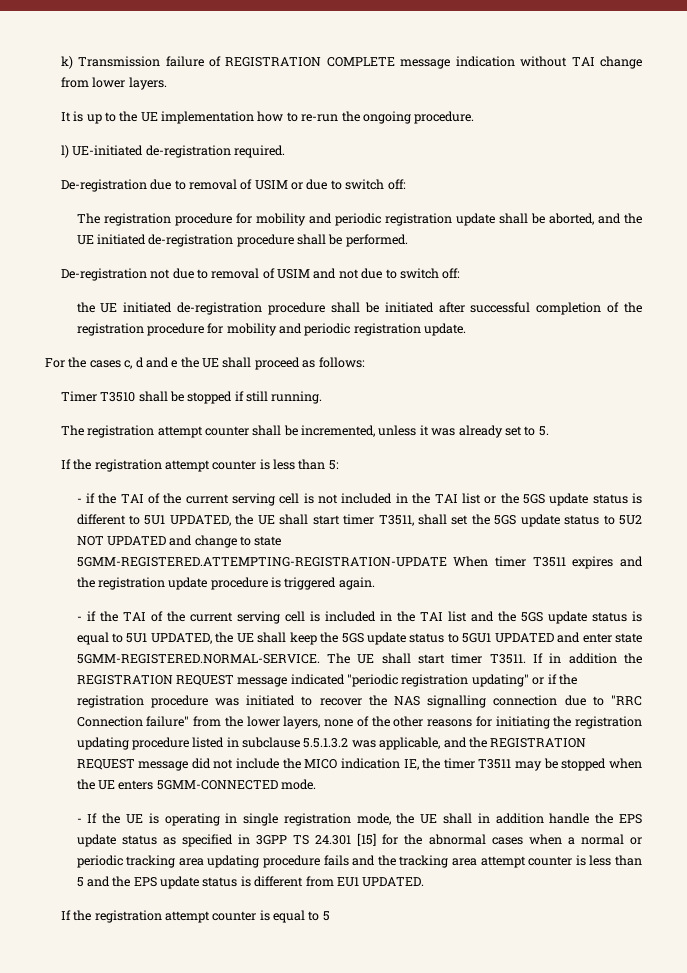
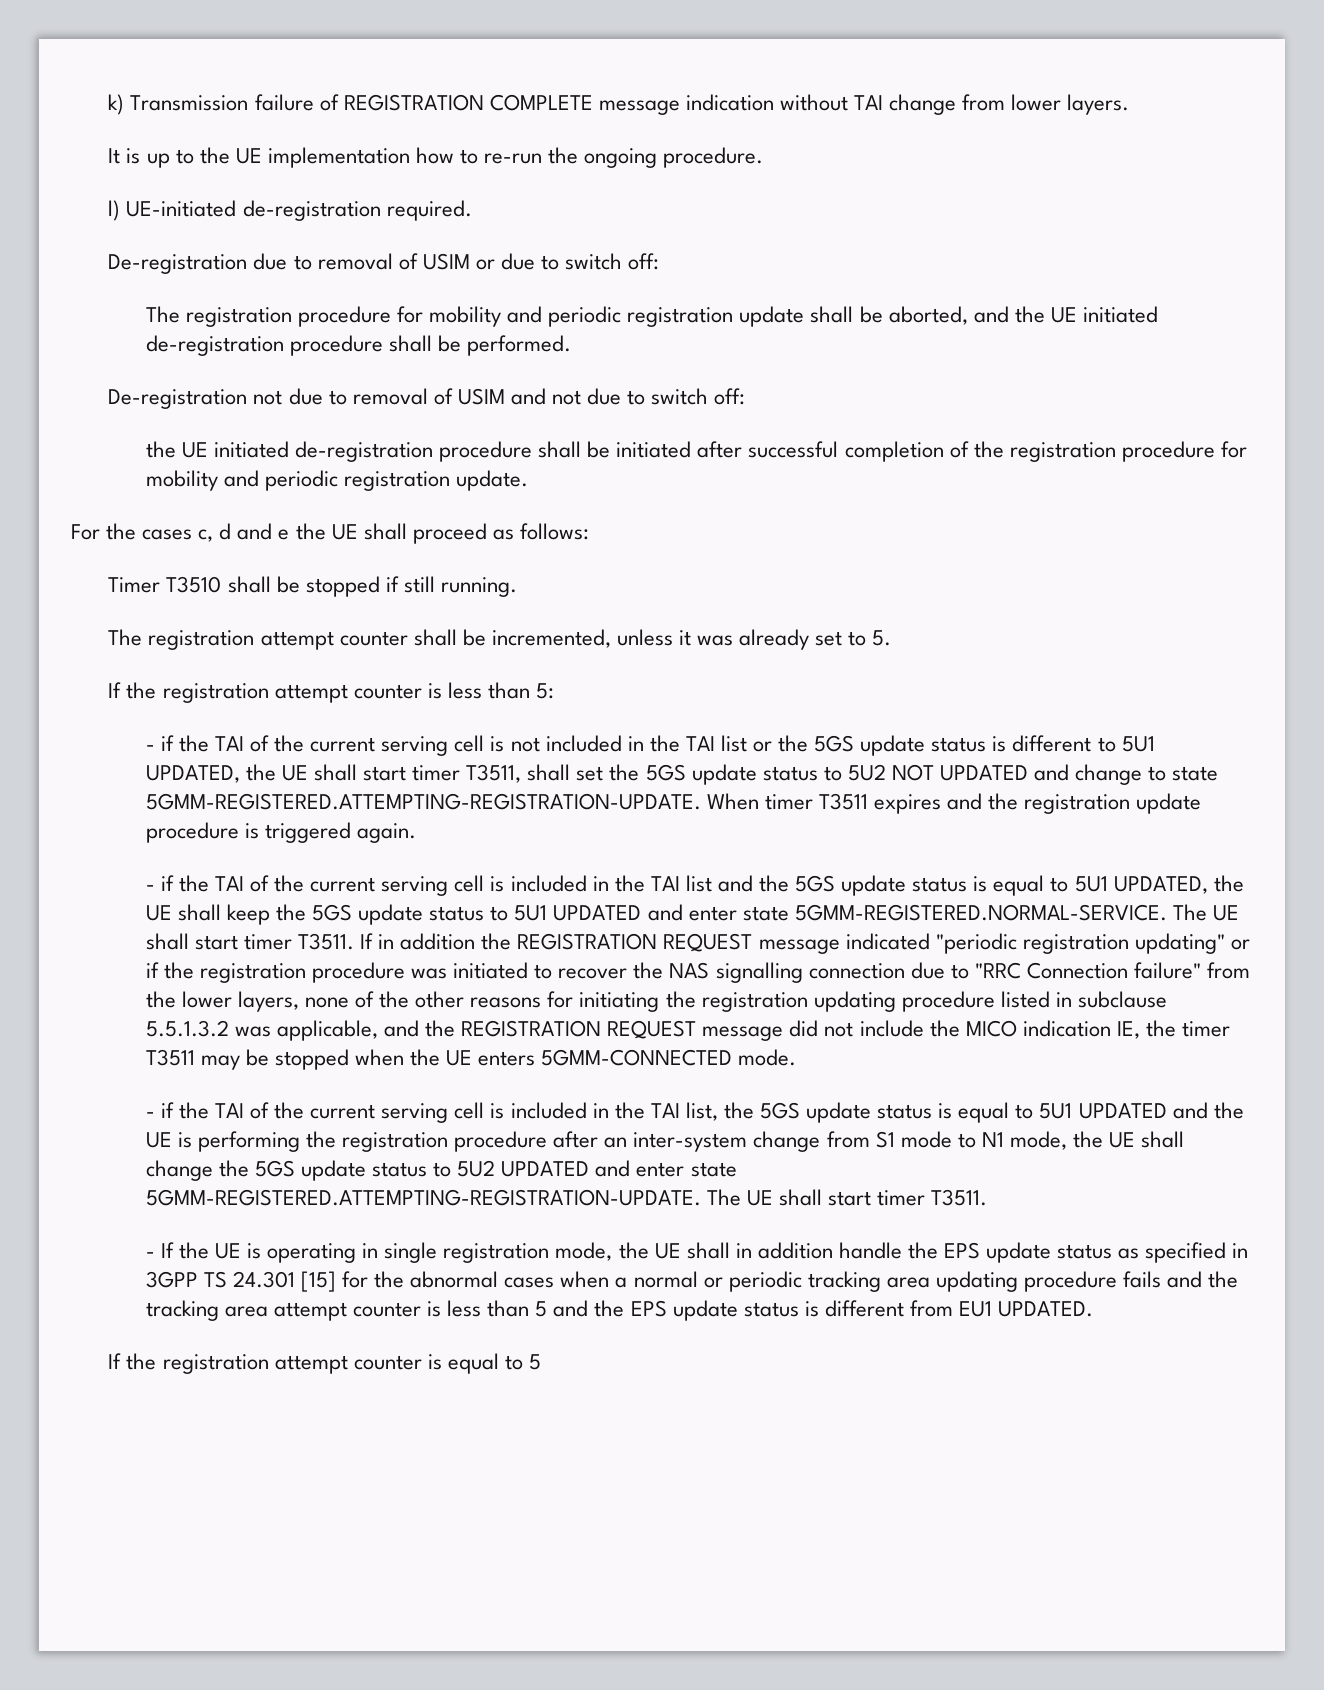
- - if the TAI of the current serving cell is not included in the TAI list or the 5GS update status is different to 5U1 UPDATED, the UE shall start timer T3511, shall set the 5GS update status to 5U2 NOT UPDATED and change to state 5GMM-REGISTERED.ATTEMPTING-REGISTRATION-UPDATE When timer T3511 expires and the registration update procedure is triggered again.
+ - if the TAI of the current serving cell is not included in the TAI list or the 5GS update status is different to 5U1 UPDATED, the UE shall start timer T3511, shall set the 5GS update status to 5U2 NOT UPDATED and change to state 5GMM-REGISTERED.ATTEMPTING-REGISTRATION-UPDATE. When timer T3511 expires and the registration update procedure is triggered again.
- - if the TAI of the current serving cell is included in the TAI list and the 5GS update status is equal to 5U1 UPDATED, the UE shall keep the 5GS update status to 5GU1 UPDATED and enter state 5GMM-REGISTERED.NORMAL-SERVICE. The UE shall start timer T3511.
+ - if the TAI of the current serving cell is included in the TAI list and the 5GS update status is equal to 5U1 UPDATED, the UE shall keep the 5GS update status to 5U1 UPDATED and enter state 5GMM-REGISTERED.NORMAL-SERVICE. The UE shall start timer T3511.
+ - if the TAI of the current serving cell is included in the TAI list, the 5GS update status is equal to 5U1 UPDATED and the UE is performing the registration procedure after an inter-system change from S1 mode to N1 mode, the UE shall change the 5GS update status to 5U2 UPDATED and enter state 5GMM-REGISTERED.ATTEMPTING-REGISTRATION-UPDATE. The UE shall start timer T3511.

